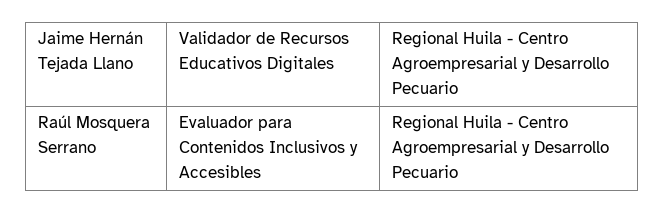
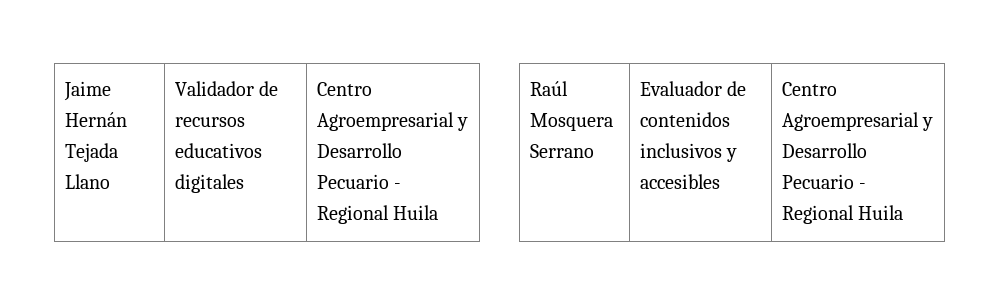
- Jaime Hernán Tejada Llano | Validador de Recursos Educativos Digitales | Regional Huila - Centro Agroempresarial y Desarrollo Pecuario
+ Jaime Hernán Tejada Llano | Validador de recursos educativos digitales | Centro Agroempresarial y Desarrollo Pecuario - Regional Huila
- Raúl Mosquera Serrano | Evaluador para Contenidos Inclusivos y Accesibles | Regional Huila - Centro Agroempresarial y Desarrollo Pecuario
+ Raúl Mosquera Serrano | Evaluador de contenidos inclusivos y accesibles | Centro Agroempresarial y Desarrollo Pecuario - Regional Huila

